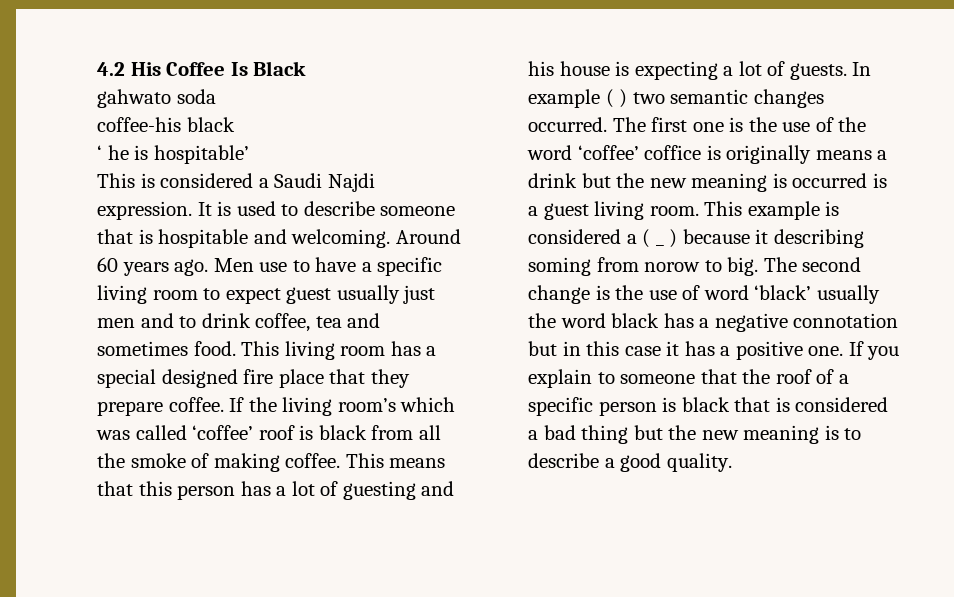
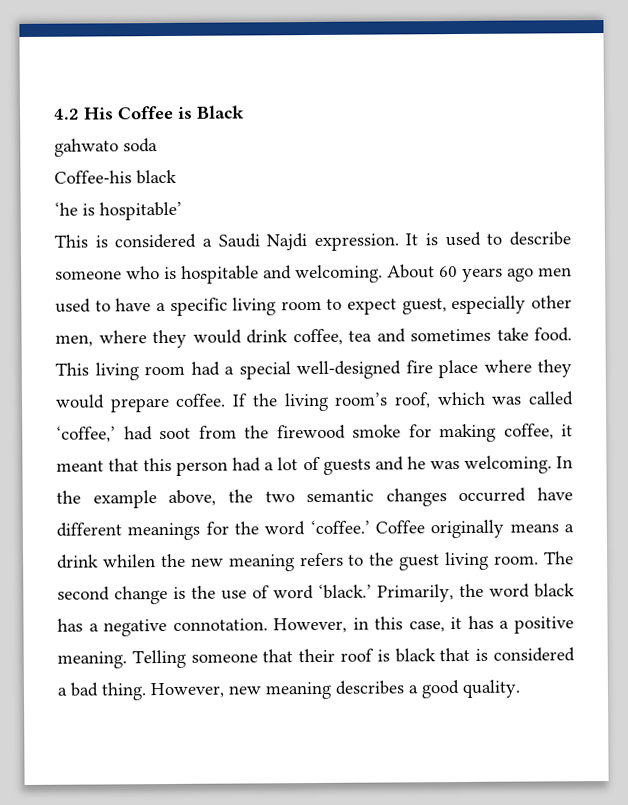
- 4.2 His Coffee Is Black
+ 4.2 His Coffee is Black
- coffee-his black
+ Coffee-his black
- ‘ he is hospitable’
+ ‘he is hospitable’
- It is used to describe someone that is hospitable and welcoming.
+ It is used to describe someone who is hospitable and welcoming.
- Around 60 years ago. Men use to have a specific living room to expect guest usually just men and to drink coffee, tea and sometimes food.
+ About 60 years ago men used to have a specific living room to expect guest, especially other men, where they would drink coffee, tea and sometimes take food.
- This living room has a special designed fire place that they prepare coffee.
+ This living room had a special well-designed fire place where they would prepare coffee.
- If the living room’s which was called ‘coffee’ roof is black from all the smoke of making coffee. This means that this person has a lot of guesting and his house is expecting a lot of guests. In example ( ) two semantic changes occurred. The first one is the use of the word ‘coffee’ coffice is originally means a drink but the new meaning is occurred is a guest living room. This example is considered a ( _ ) because it describing soming from norow to big.
+ If the living room’s roof, which was called ‘coffee,’ had soot from the firewood smoke for making coffee, it meant that this person had a lot of guests and he was welcoming. In the example above, the two semantic changes occurred have different meanings for the word ‘coffee.’ Coffee originally means a drink whilen the new meaning refers to the guest living room.
- The second change is the use of word ‘black’ usually the word black has a negative connotation but in this case it has a positive one. If you explain to someone that the roof of a specific person is black that is considered a bad thing but the new meaning is to describe a good quality.
+ The second change is the use of word ‘black.’ Primarily, the word black has a negative connotation. However, in this case, it has a positive meaning. Telling someone that their roof is black that is considered a bad thing. However, new meaning describes a good quality.

